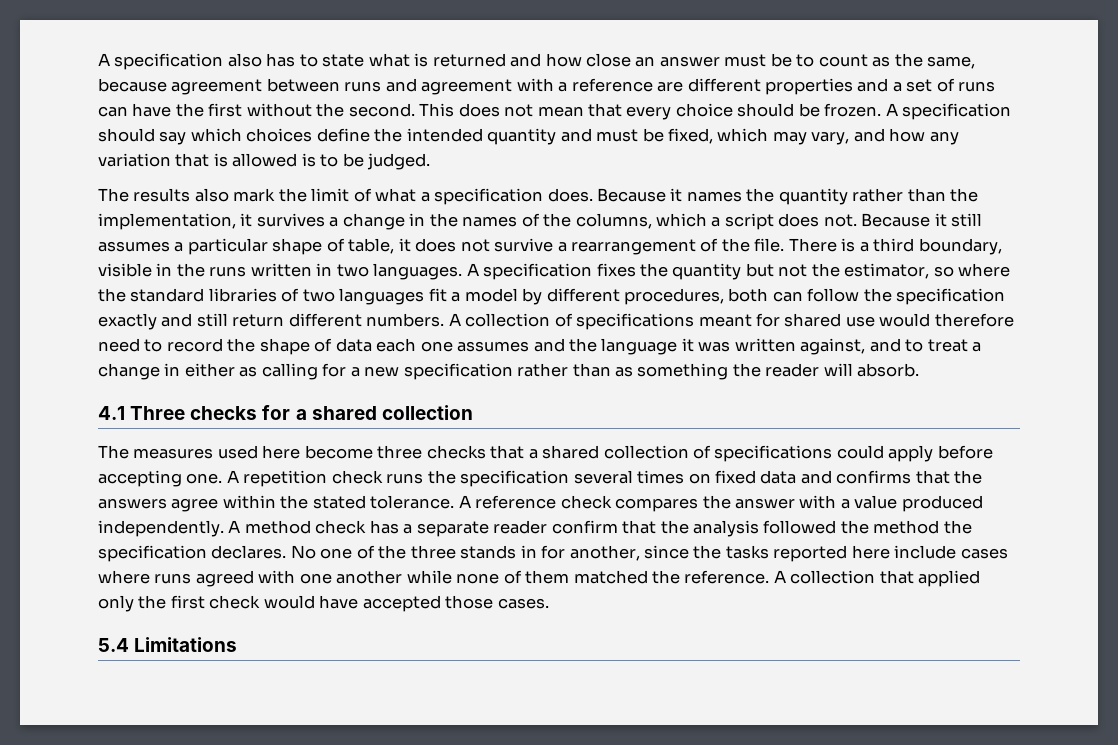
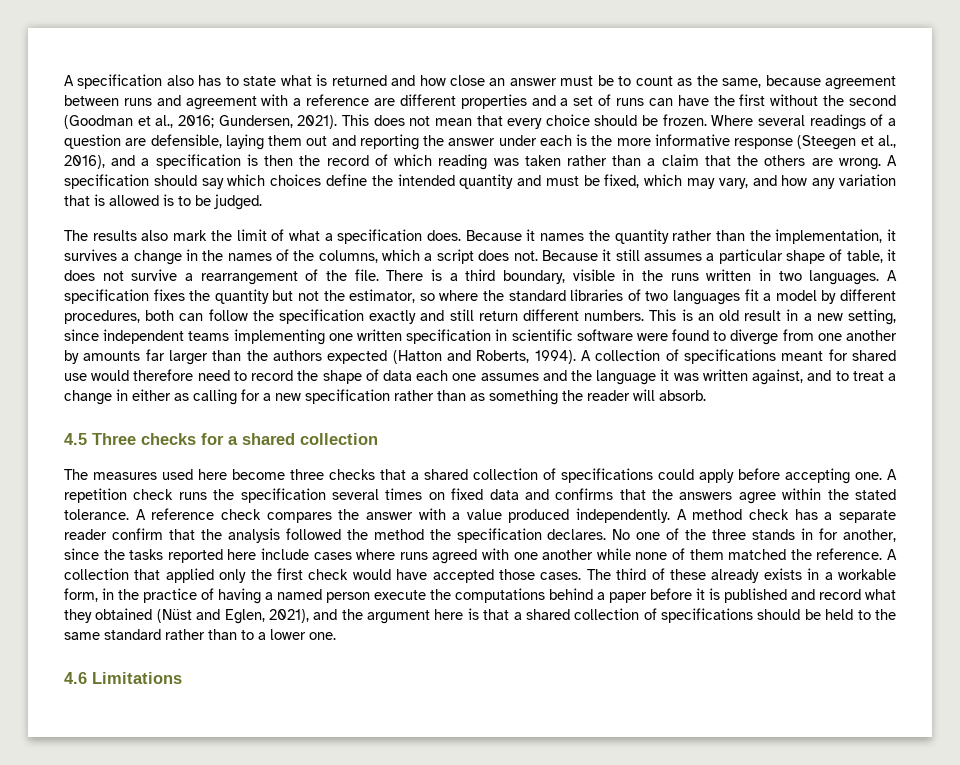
- A specification also has to state what is returned and how close an answer must be to count as the same, because agreement between runs and agreement with a reference are different properties and a set of runs can have the first without the second.
+ A specification also has to state what is returned and how close an answer must be to count as the same, because agreement between runs and agreement with a reference are different properties and a set of runs can have the first without the second (Goodman et al., 2016; Gundersen, 2021).
+ Where several readings of a question are defensible, laying them out and reporting the answer under each is the more informative response (Steegen et al., 2016), and a specification is then the record of which reading was taken rather than a claim that the others are wrong.
+ This is an old result in a new setting, since independent teams implementing one written specification in scientific software were found to diverge from one another by amounts far larger than the authors expected (Hatton and Roberts, 1994).
- 4.1 Three checks for a shared collection
+ 4.5 Three checks for a shared collection
- A collection that applied only the first check would have accepted those cases.
- 5.4 Limitations
+ A collection that applied only the first check would have accepted those cases. The third of these already exists in a workable form, in the practice of having a named person execute the computations behind a paper before it is published and record what they obtained (Nüst and Eglen, 2021), and the argument here is that a shared collection of specifications should be held to the same standard rather than to a lower one.
+ 4.6 Limitations

